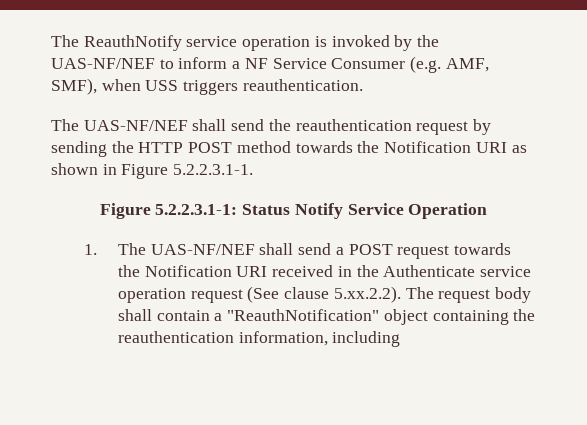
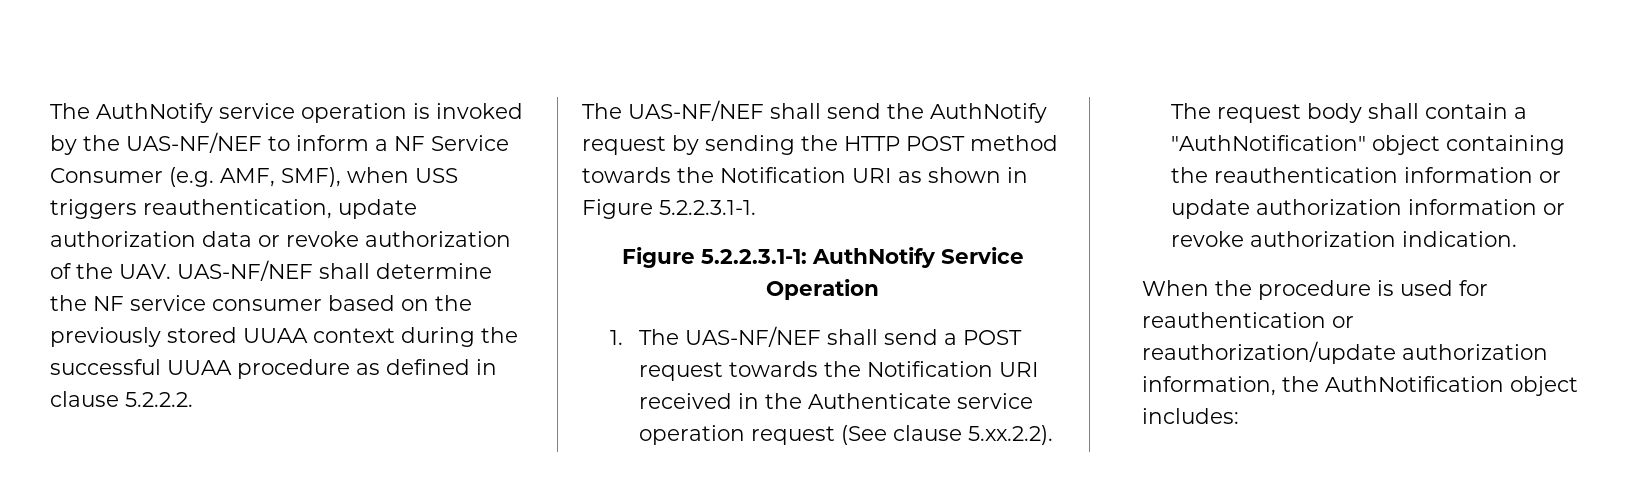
- The ReauthNotify service operation is invoked by the UAS-NF/NEF to inform a NF Service Consumer (e.g. AMF, SMF), when USS triggers reauthentication.
+ The AuthNotify service operation is invoked by the UAS-NF/NEF to inform a NF Service Consumer (e.g. AMF, SMF), when USS triggers reauthentication, update authorization data or revoke authorization of the UAV. UAS-NF/NEF shall determine the NF service consumer based on the previously stored UUAA context during the successful UUAA procedure as defined in clause 5.2.2.2.
- The UAS-NF/NEF shall send the reauthentication request by sending the HTTP POST method towards the Notification URI as shown in Figure 5.2.2.3.1-1.
+ The UAS-NF/NEF shall send the AuthNotify request by sending the HTTP POST method towards the Notification URI as shown in Figure 5.2.2.3.1-1.
- Figure 5.2.2.3.1-1: Status Notify Service Operation
+ Figure 5.2.2.3.1-1: AuthNotify Service Operation
- 1. The UAS-NF/NEF shall send a POST request towards the Notification URI received in the Authenticate service operation request (See clause 5.xx.2.2). The request body shall contain a "ReauthNotification" object containing the reauthentication information, including
+ 1. The UAS-NF/NEF shall send a POST request towards the Notification URI received in the Authenticate service operation request (See clause 5.xx.2.2). The request body shall contain a "AuthNotification" object containing the reauthentication information or update authorization information or revoke authorization indication.
+ When the procedure is used for reauthentication or reauthorization/update authorization information, the AuthNotification object includes:

